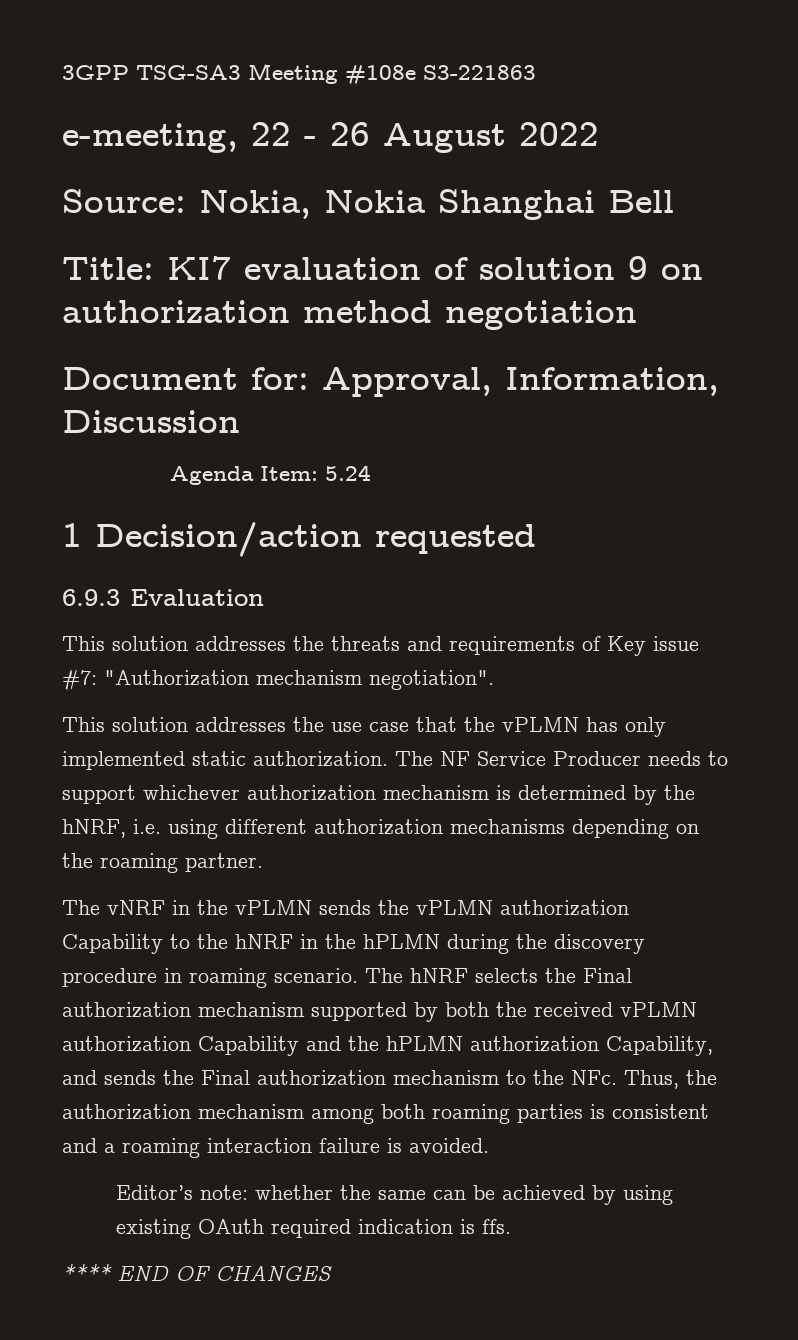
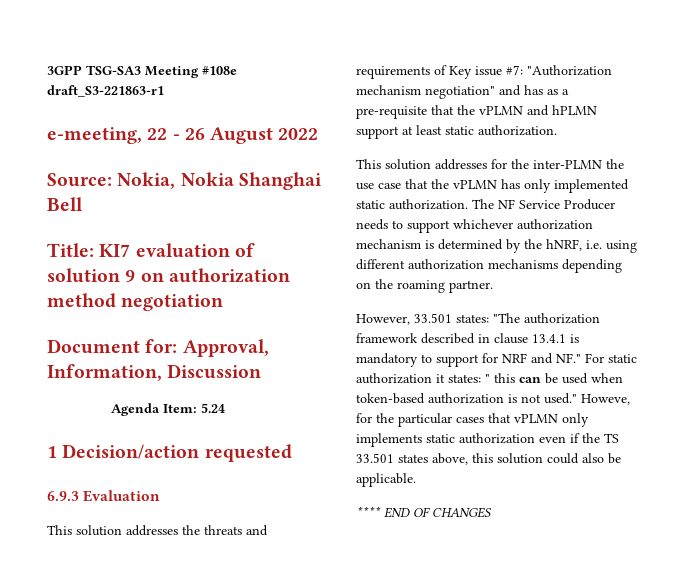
- 3GPP TSG-SA3 Meeting #108e S3-221863
+ 3GPP TSG-SA3 Meeting #108e draft_S3-221863-r1
- This solution addresses the threats and requirements of Key issue #7: "Authorization mechanism negotiation".
- This solution addresses the use case that the vPLMN has only implemented static authorization.
+ This solution addresses the threats and requirements of Key issue #7: "Authorization mechanism negotiation" and has as a pre-requisite that the vPLMN and hPLMN support at least static authorization.
+ This solution addresses for the inter-PLMN the use case that the vPLMN has only implemented static authorization.
- The vNRF in the vPLMN sends the vPLMN authorization Capability to the hNRF in the hPLMN during the discovery procedure in roaming scenario. The hNRF selects the Final authorization mechanism supported by both the received vPLMN authorization Capability and the hPLMN authorization Capability, and sends the Final authorization mechanism to the NFc. Thus, the authorization mechanism among both roaming parties is consistent and a roaming interaction failure is avoided.
- Editor’s note: whether the same can be achieved by using existing OAuth required indication is ffs.
+ However, 33.501 states: "The authorization framework described in clause 13.4.1 is mandatory to support for NRF and NF." For static authorization it states: " this can be used when token-based authorization is not used." Howeve, for the particular cases that vPLMN only implements static authorization even if the TS 33.501 states above, this solution could also be applicable.

